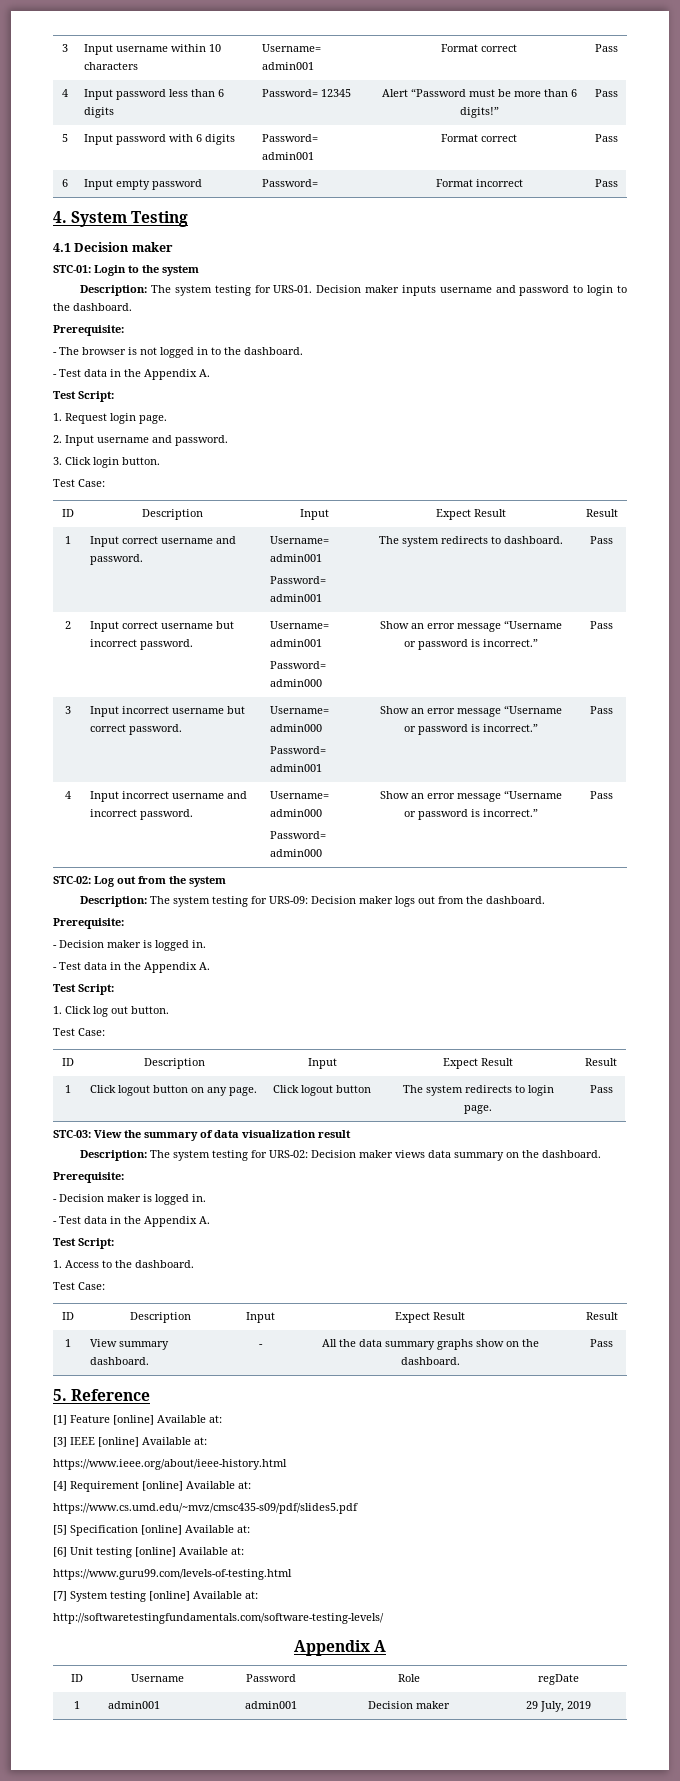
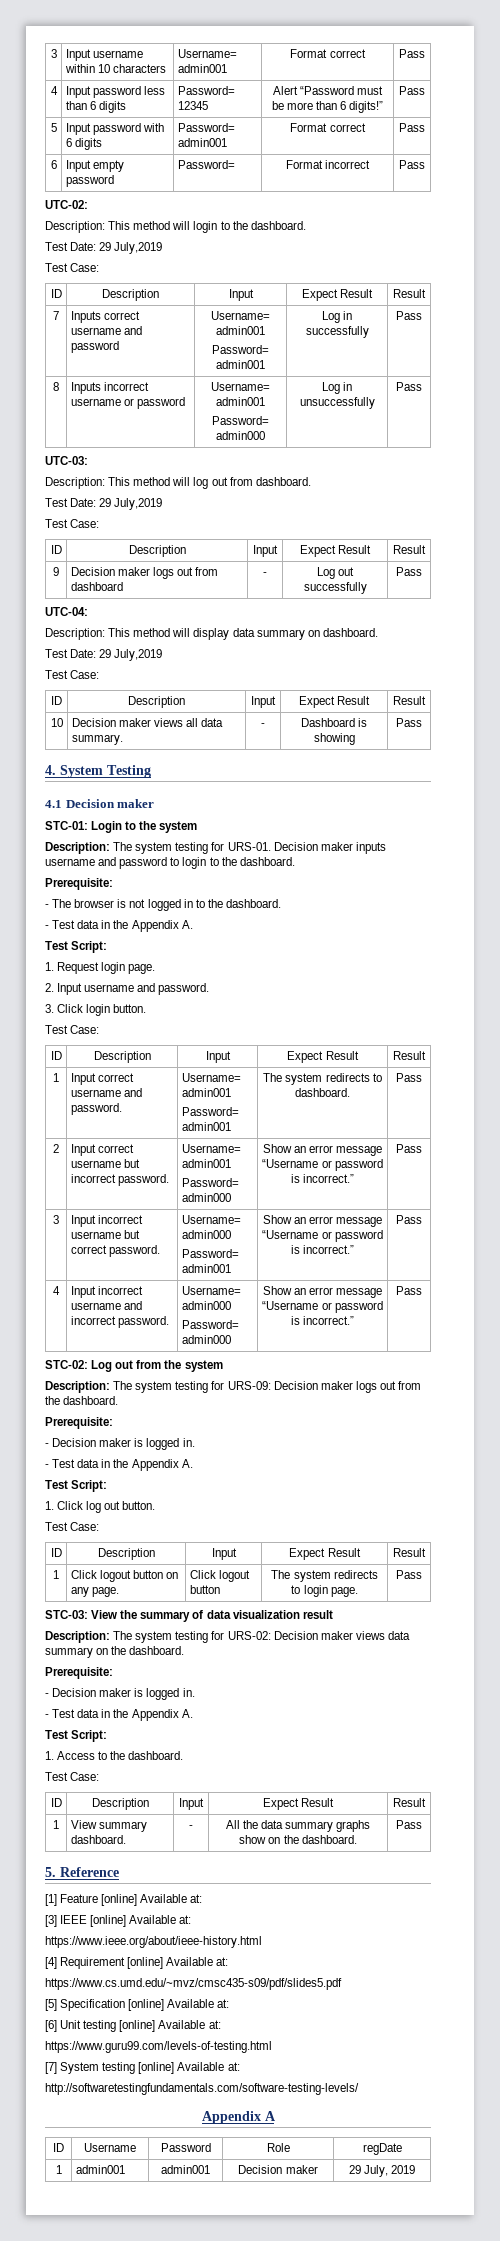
+ UTC-02:
+ Description: This method will login to the dashboard.
+ Test Date: 29 July,2019
+ Test Case:
+ ID | Description | Input | Expect Result | Result
+ 7 | Inputs correct username and password | Username= admin001
+ Password= admin001 | Log in successfully | Pass
+ 8 | Inputs incorrect username or password | Username= admin001
+ Password= admin000 | Log in unsuccessfully | Pass
+ UTC-03:
+ Description: This method will log out from dashboard.
+ Test Date: 29 July,2019
+ Test Case:
+ ID | Description | Input | Expect Result | Result
+ 9 | Decision maker logs out from dashboard | - | Log out successfully | Pass
+ UTC-04:
+ Description: This method will display data summary on dashboard.
+ Test Date: 29 July,2019
+ Test Case:
+ ID | Description | Input | Expect Result | Result
+ 10 | Decision maker views all data summary. | - | Dashboard is showing | Pass

